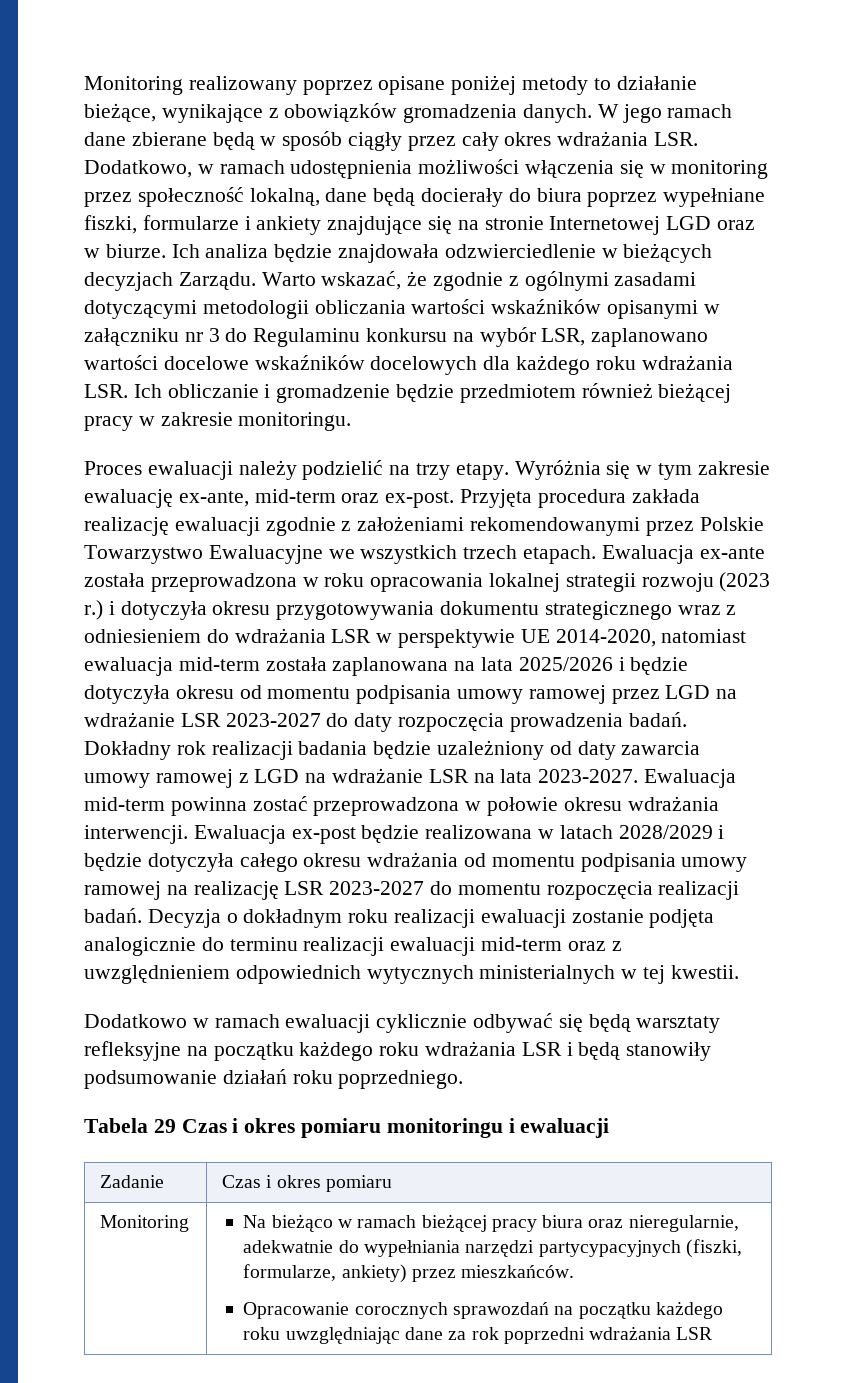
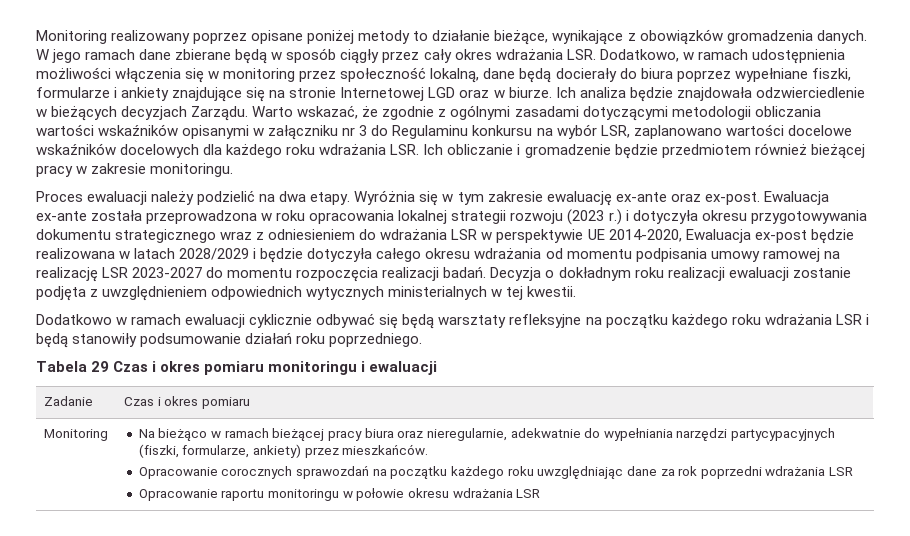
- Proces ewaluacji należy podzielić na trzy etapy.
+ Proces ewaluacji należy podzielić na dwa etapy.
- Wyróżnia się w tym zakresie ewaluację ex-ante, mid-term oraz ex-post. Przyjęta procedura zakłada realizację ewaluacji zgodnie z założeniami rekomendowanymi przez Polskie Towarzystwo Ewaluacyjne we wszystkich trzech etapach.
+ Wyróżnia się w tym zakresie ewaluację ex-ante oraz ex-post.
- Ewaluacja ex-ante została przeprowadzona w roku opracowania lokalnej strategii rozwoju (2023 r.) i dotyczyła okresu przygotowywania dokumentu strategicznego wraz z odniesieniem do wdrażania LSR w perspektywie UE 2014-2020, natomiast ewaluacja mid-term została zaplanowana na lata 2025/2026 i będzie dotyczyła okresu od momentu podpisania umowy ramowej przez LGD na wdrażanie LSR 2023-2027 do daty rozpoczęcia prowadzenia badań. Dokładny rok realizacji badania będzie uzależniony od daty zawarcia umowy ramowej z LGD na wdrażanie LSR na lata 2023-2027. Ewaluacja mid-term powinna zostać przeprowadzona w połowie okresu wdrażania interwencji. Ewaluacja ex-post będzie realizowana w latach 2028/2029 i będzie dotyczyła całego okresu wdrażania od momentu podpisania umowy ramowej na realizację LSR 2023-2027 do momentu rozpoczęcia realizacji badań.
+ Ewaluacja ex-ante została przeprowadzona w roku opracowania lokalnej strategii rozwoju (2023 r.) i dotyczyła okresu przygotowywania dokumentu strategicznego wraz z odniesieniem do wdrażania LSR w perspektywie UE 2014-2020, Ewaluacja ex-post będzie realizowana w latach 2028/2029 i będzie dotyczyła całego okresu wdrażania od momentu podpisania umowy ramowej na realizację LSR 2023-2027 do momentu rozpoczęcia realizacji badań.
- Decyzja o dokładnym roku realizacji ewaluacji zostanie podjęta analogicznie do terminu realizacji ewaluacji mid-term oraz z uwzględnieniem odpowiednich wytycznych ministerialnych w tej kwestii.
+ Decyzja o dokładnym roku realizacji ewaluacji zostanie podjęta z uwzględnieniem odpowiednich wytycznych ministerialnych w tej kwestii.
+ Opracowanie raportu monitoringu w połowie okresu wdrażania LSR

